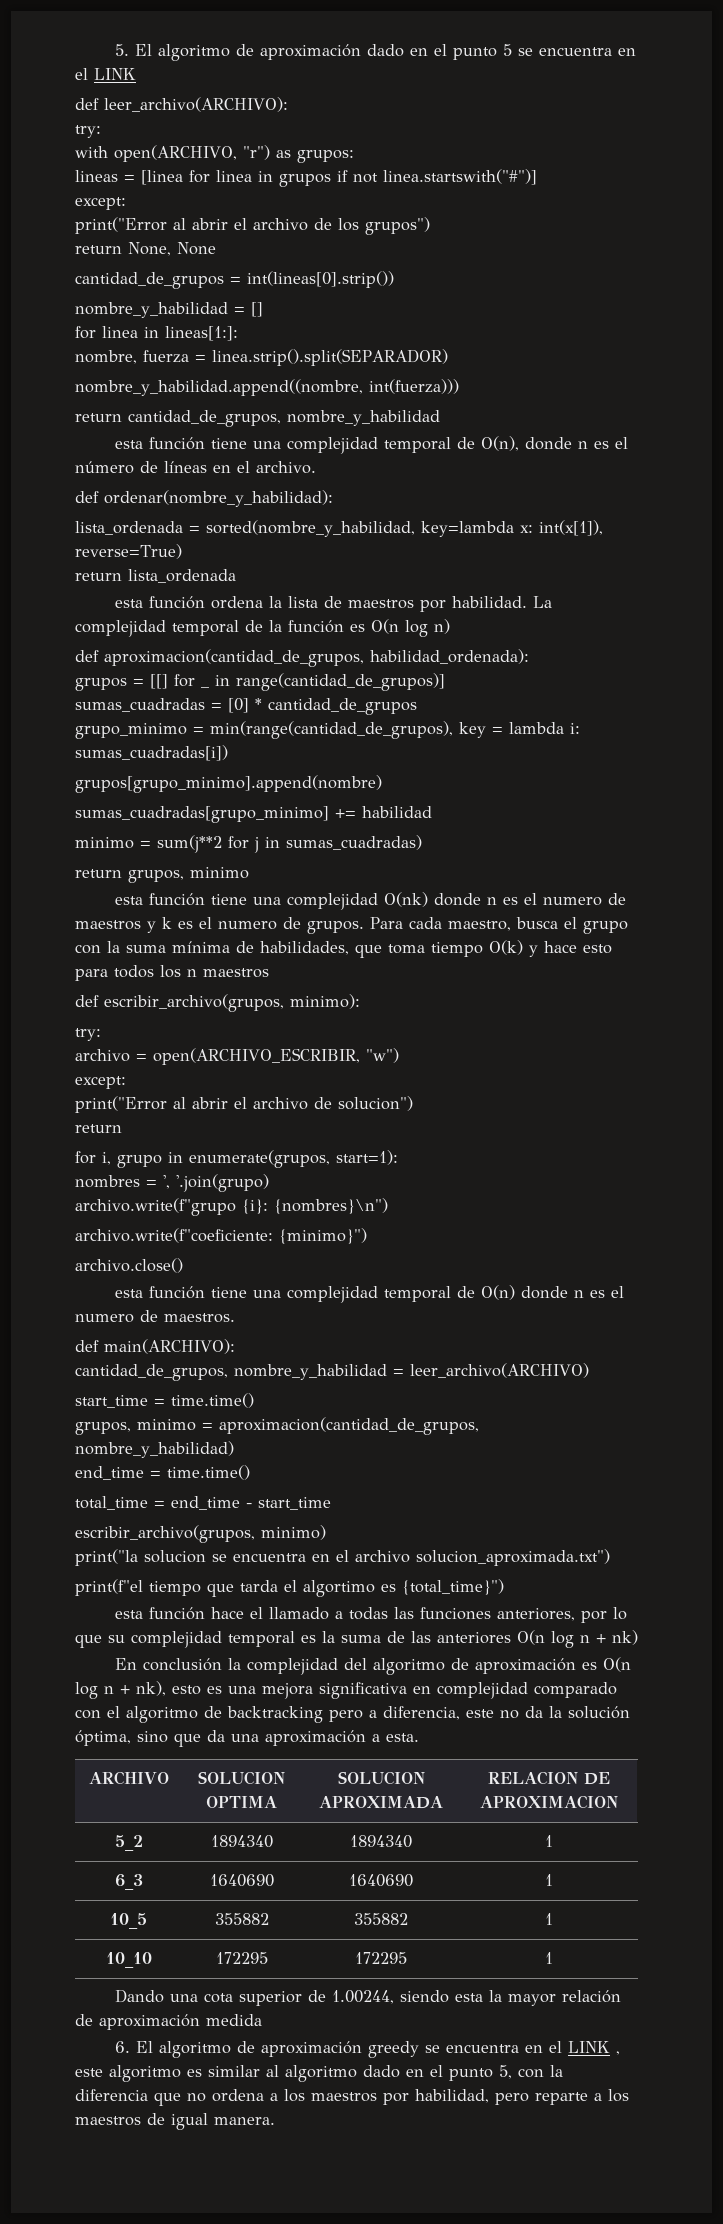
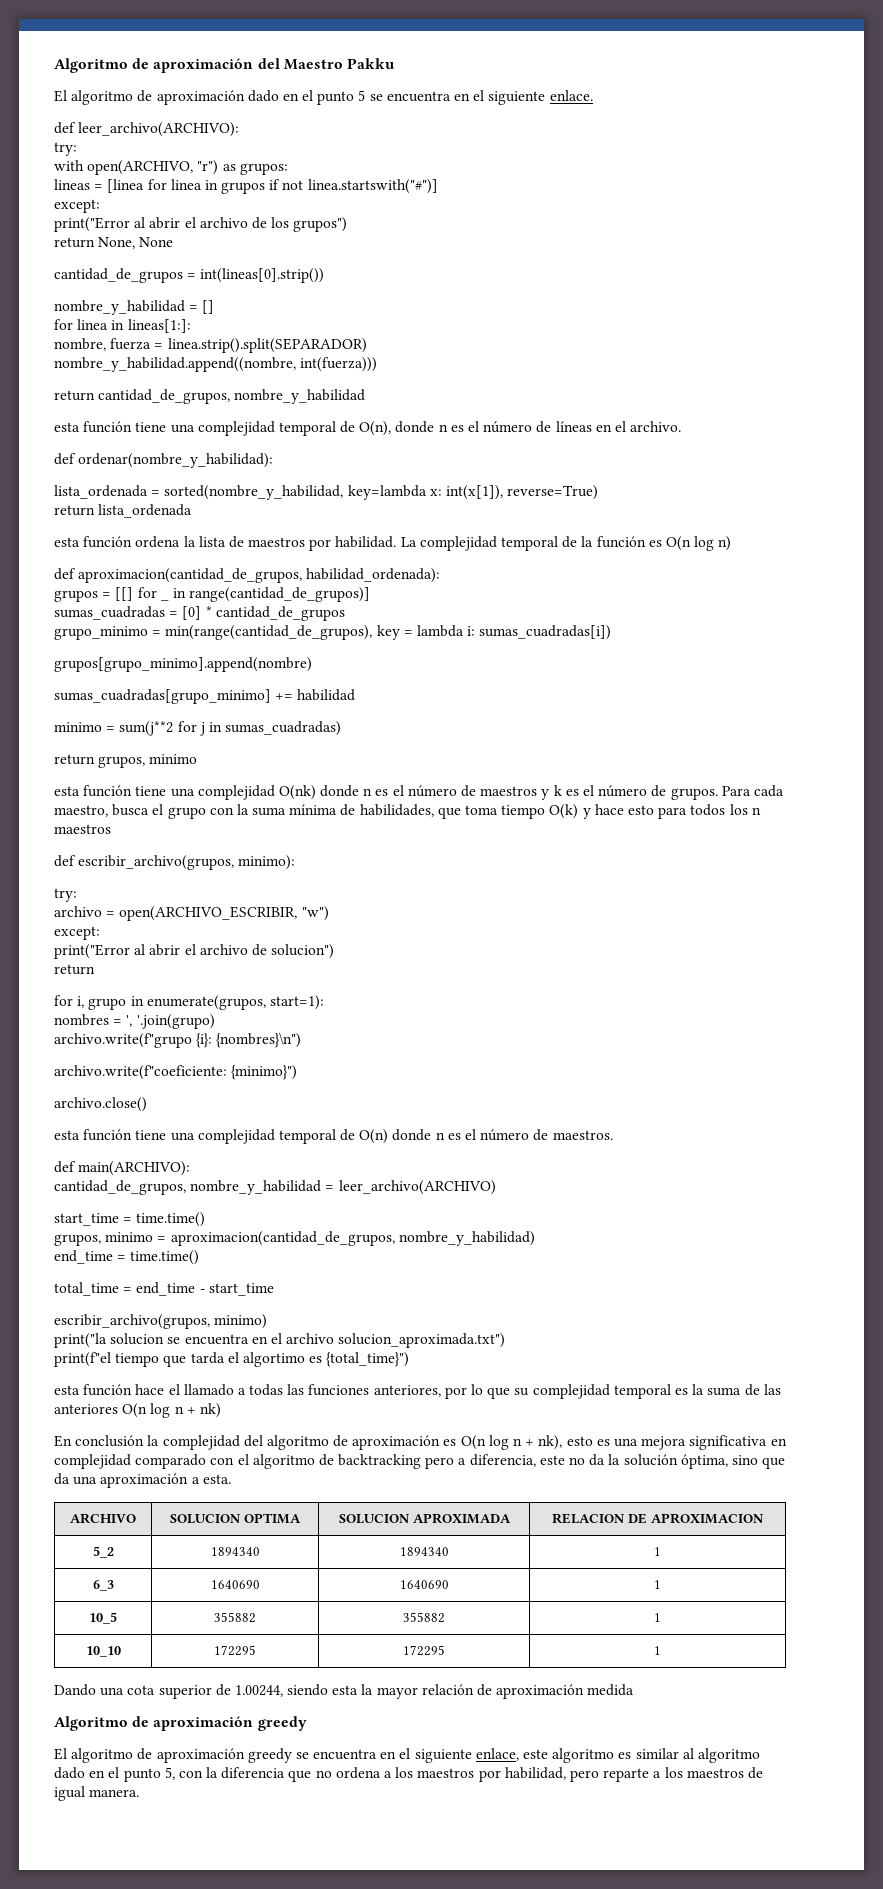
- 5. El algoritmo de aproximación dado en el punto 5 se encuentra en el LINK
+ Algoritmo de aproximación del Maestro Pakku
+ El algoritmo de aproximación dado en el punto 5 se encuentra en el siguiente enlace.
- esta función tiene una complejidad O(nk) donde n es el numero de maestros y k es el numero de grupos.
+ esta función tiene una complejidad O(nk) donde n es el número de maestros y k es el número de grupos.
- esta función tiene una complejidad temporal de O(n) donde n es el numero de maestros.
+ esta función tiene una complejidad temporal de O(n) donde n es el número de maestros.
- 6. El algoritmo de aproximación greedy se encuentra en el LINK , este algoritmo es similar al algoritmo dado en el punto 5, con la diferencia que no ordena a los maestros por habilidad, pero reparte a los maestros de igual manera.
+ Algoritmo de aproximación greedy
+ El algoritmo de aproximación greedy se encuentra en el siguiente enlace, este algoritmo es similar al algoritmo dado en el punto 5, con la diferencia que no ordena a los maestros por habilidad, pero reparte a los maestros de igual manera.

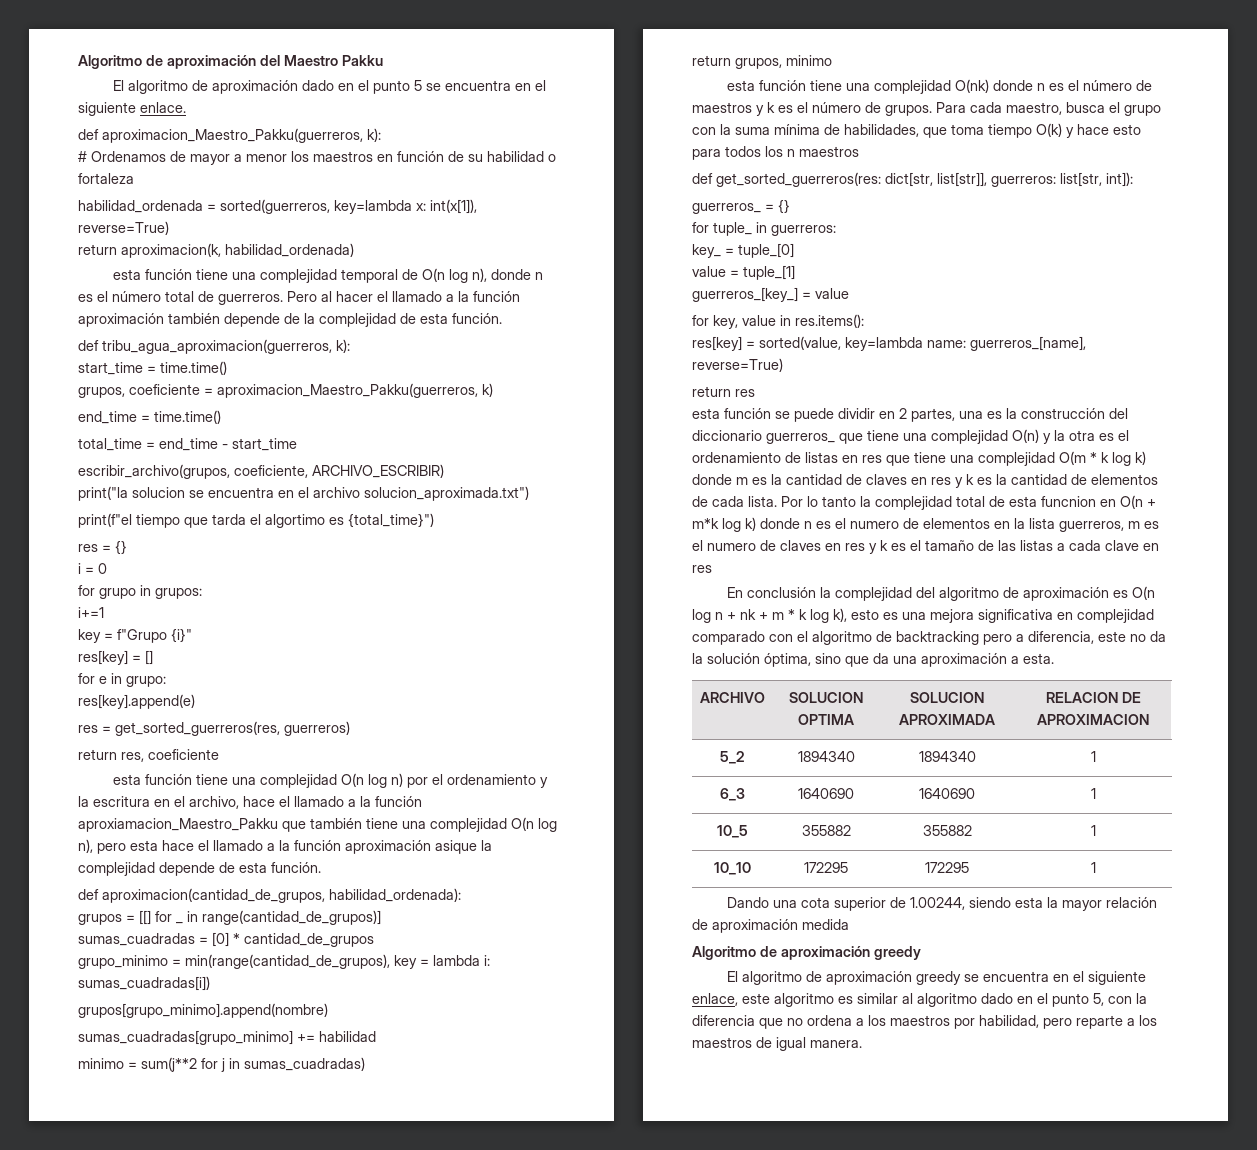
- def leer_archivo(ARCHIVO):
- try:
- with open(ARCHIVO, "r") as grupos:
- lineas = [linea for linea in grupos if not linea.startswith("#")]
- except:
- print("Error al abrir el archivo de los grupos")
- return None, None
- cantidad_de_grupos = int(lineas[0].strip())
- nombre_y_habilidad = []
- for linea in lineas[1:]:
- nombre, fuerza = linea.strip().split(SEPARADOR)
- nombre_y_habilidad.append((nombre, int(fuerza)))
- return cantidad_de_grupos, nombre_y_habilidad
- esta función tiene una complejidad temporal de O(n), donde n es el número de líneas en el archivo.
- def ordenar(nombre_y_habilidad):
- lista_ordenada = sorted(nombre_y_habilidad, key=lambda x: int(x[1]), reverse=True)
- return lista_ordenada
- esta función ordena la lista de maestros por habilidad. La complejidad temporal de la función es O(n log n)
+ def aproximacion_Maestro_Pakku(guerreros, k):
+ # Ordenamos de mayor a menor los maestros en función de su habilidad o fortaleza
+ habilidad_ordenada = sorted(guerreros, key=lambda x: int(x[1]), reverse=True)
+ return aproximacion(k, habilidad_ordenada)
+ esta función tiene una complejidad temporal de O(n log n), donde n es el número total de guerreros. Pero al hacer el llamado a la función aproximación también depende de la complejidad de esta función.
+ def tribu_agua_aproximacion(guerreros, k):
+ start_time = time.time()
+ grupos, coeficiente = aproximacion_Maestro_Pakku(guerreros, k)
+ end_time = time.time()
+ total_time = end_time - start_time
+ escribir_archivo(grupos, coeficiente, ARCHIVO_ESCRIBIR)
+ print("la solucion se encuentra en el archivo solucion_aproximada.txt")
+ print(f"el tiempo que tarda el algortimo es {total_time}")
+ res = {}
+ i = 0
+ for grupo in grupos:
+ i+=1
+ key = f"Grupo {i}"
+ res[key] = []
+ for e in grupo:
+ res[key].append(e)
+ res = get_sorted_guerreros(res, guerreros)
+ return res, coeficiente
+ esta función tiene una complejidad O(n log n) por el ordenamiento y la escritura en el archivo, hace el llamado a la función aproxiamacion_Maestro_Pakku que también tiene una complejidad O(n log n), pero esta hace el llamado a la función aproximación asique la complejidad depende de esta función.
- def escribir_archivo(grupos, minimo):
- try:
- archivo = open(ARCHIVO_ESCRIBIR, "w")
- except:
- print("Error al abrir el archivo de solucion")
- return
- for i, grupo in enumerate(grupos, start=1):
- nombres = ', '.join(grupo)
- archivo.write(f"grupo {i}: {nombres}\n")
- archivo.write(f"coeficiente: {minimo}")
- archivo.close()
- esta función tiene una complejidad temporal de O(n) donde n es el número de maestros.
- def main(ARCHIVO):
- cantidad_de_grupos, nombre_y_habilidad = leer_archivo(ARCHIVO)
- start_time = time.time()
- grupos, minimo = aproximacion(cantidad_de_grupos, nombre_y_habilidad)
- end_time = time.time()
- total_time = end_time - start_time
- escribir_archivo(grupos, minimo)
- print("la solucion se encuentra en el archivo solucion_aproximada.txt")
- print(f"el tiempo que tarda el algortimo es {total_time}")
- esta función hace el llamado a todas las funciones anteriores, por lo que su complejidad temporal es la suma de las anteriores O(n log n + nk)
+ def get_sorted_guerreros(res: dict[str, list[str]], guerreros: list[str, int]):
+ guerreros_ = {}
+ for tuple_ in guerreros:
+ key_ = tuple_[0]
+ value = tuple_[1]
+ guerreros_[key_] = value
+ for key, value in res.items():
+ res[key] = sorted(value, key=lambda name: guerreros_[name], reverse=True)
+ return res
+ esta función se puede dividir en 2 partes, una es la construcción del diccionario guerreros_ que tiene una complejidad O(n) y la otra es el ordenamiento de listas en res que tiene una complejidad O(m * k log k) donde m es la cantidad de claves en res y k es la cantidad de elementos de cada lista. Por lo tanto la complejidad total de esta funcnion en O(n + m*k log k) donde n es el numero de elementos en la lista guerreros, m es el numero de claves en res y k es el tamaño de las listas a cada clave en res
- En conclusión la complejidad del algoritmo de aproximación es O(n log n + nk), esto es una mejora significativa en complejidad comparado con el algoritmo de backtracking pero a diferencia, este no da la solución óptima, sino que da una aproximación a esta.
+ En conclusión la complejidad del algoritmo de aproximación es O(n log n + nk + m * k log k), esto es una mejora significativa en complejidad comparado con el algoritmo de backtracking pero a diferencia, este no da la solución óptima, sino que da una aproximación a esta.

